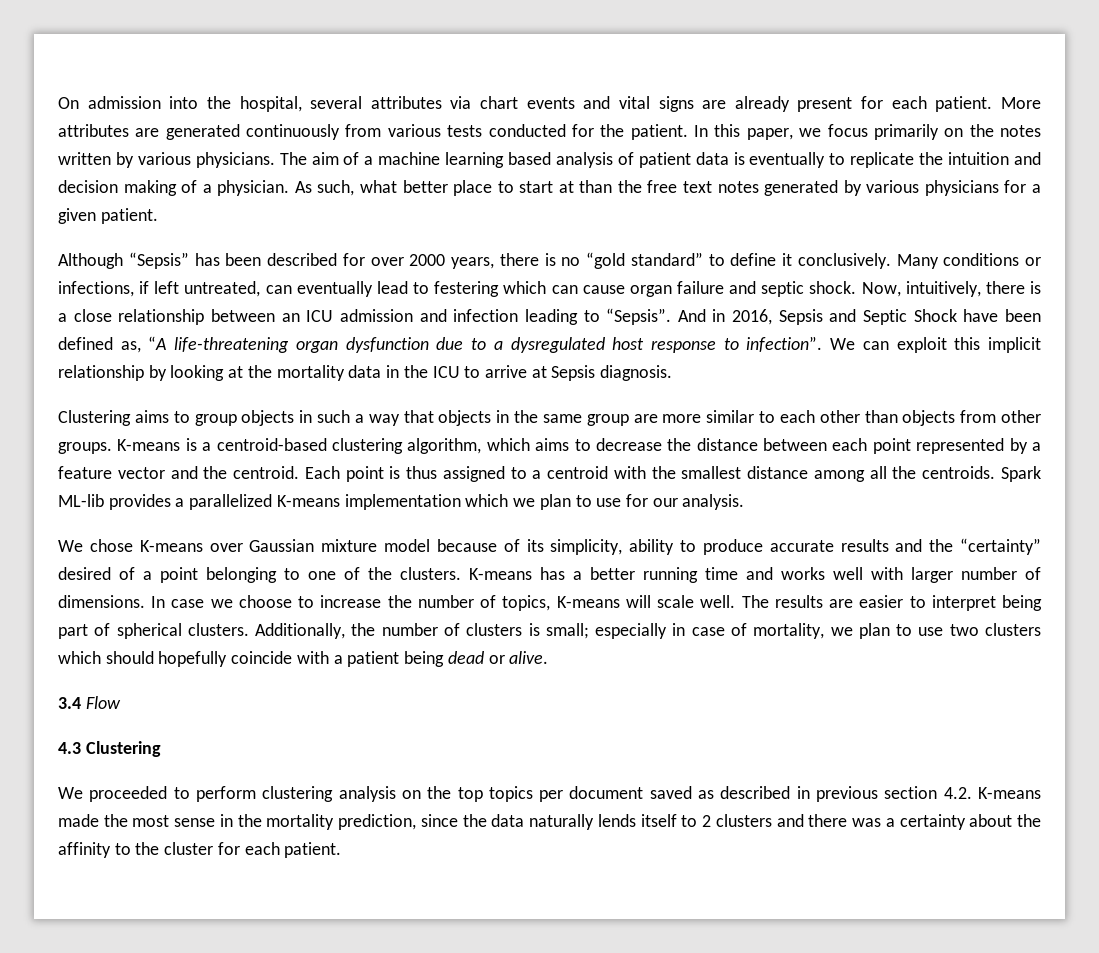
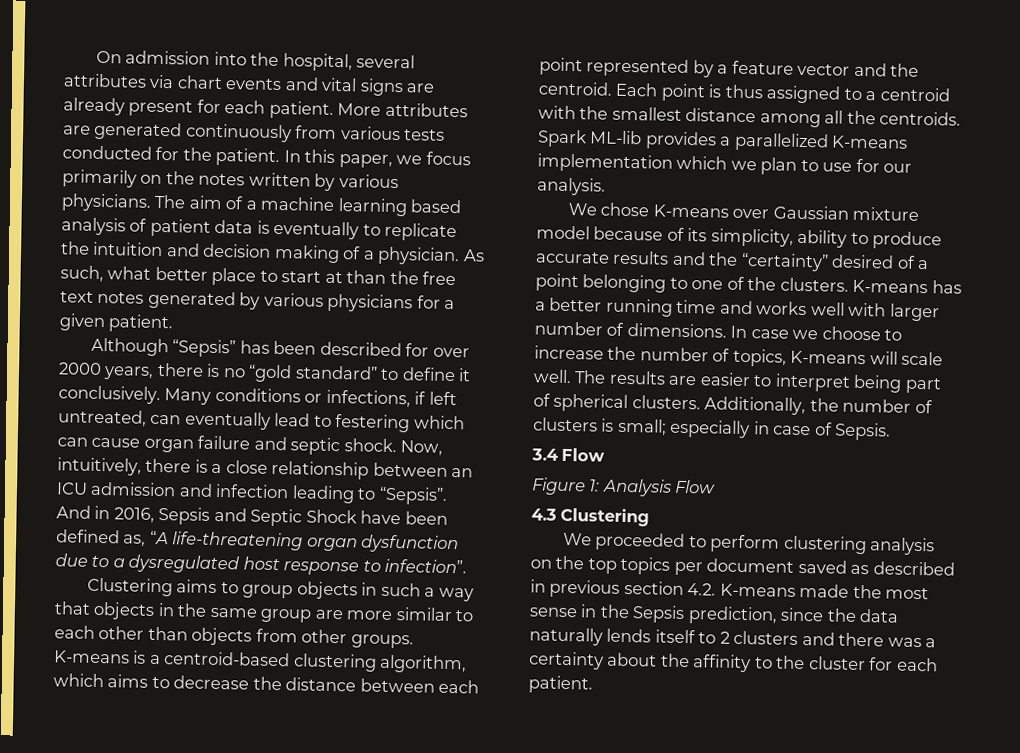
- We can exploit this implicit relationship by looking at the mortality data in the ICU to arrive at Sepsis diagnosis.
- Additionally, the number of clusters is small; especially in case of mortality, we plan to use two clusters which should hopefully coincide with a patient being dead or alive.
+ Additionally, the number of clusters is small; especially in case of Sepsis.
  3.4 Flow
+ Figure 1: Analysis Flow
- We proceeded to perform clustering analysis on the top topics per document saved as described in previous section 4.2. K-means made the most sense in the mortality prediction, since the data naturally lends itself to 2 clusters and there was a certainty about the affinity to the cluster for each patient.
+ We proceeded to perform clustering analysis on the top topics per document saved as described in previous section 4.2. K-means made the most sense in the Sepsis prediction, since the data naturally lends itself to 2 clusters and there was a certainty about the affinity to the cluster for each patient.

